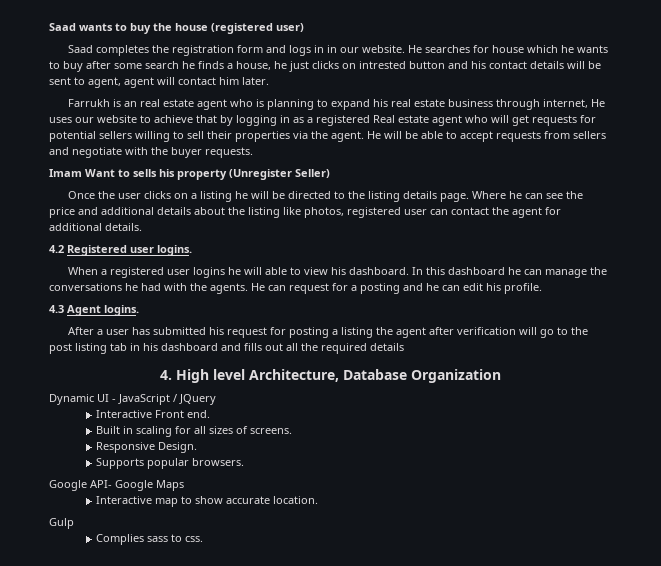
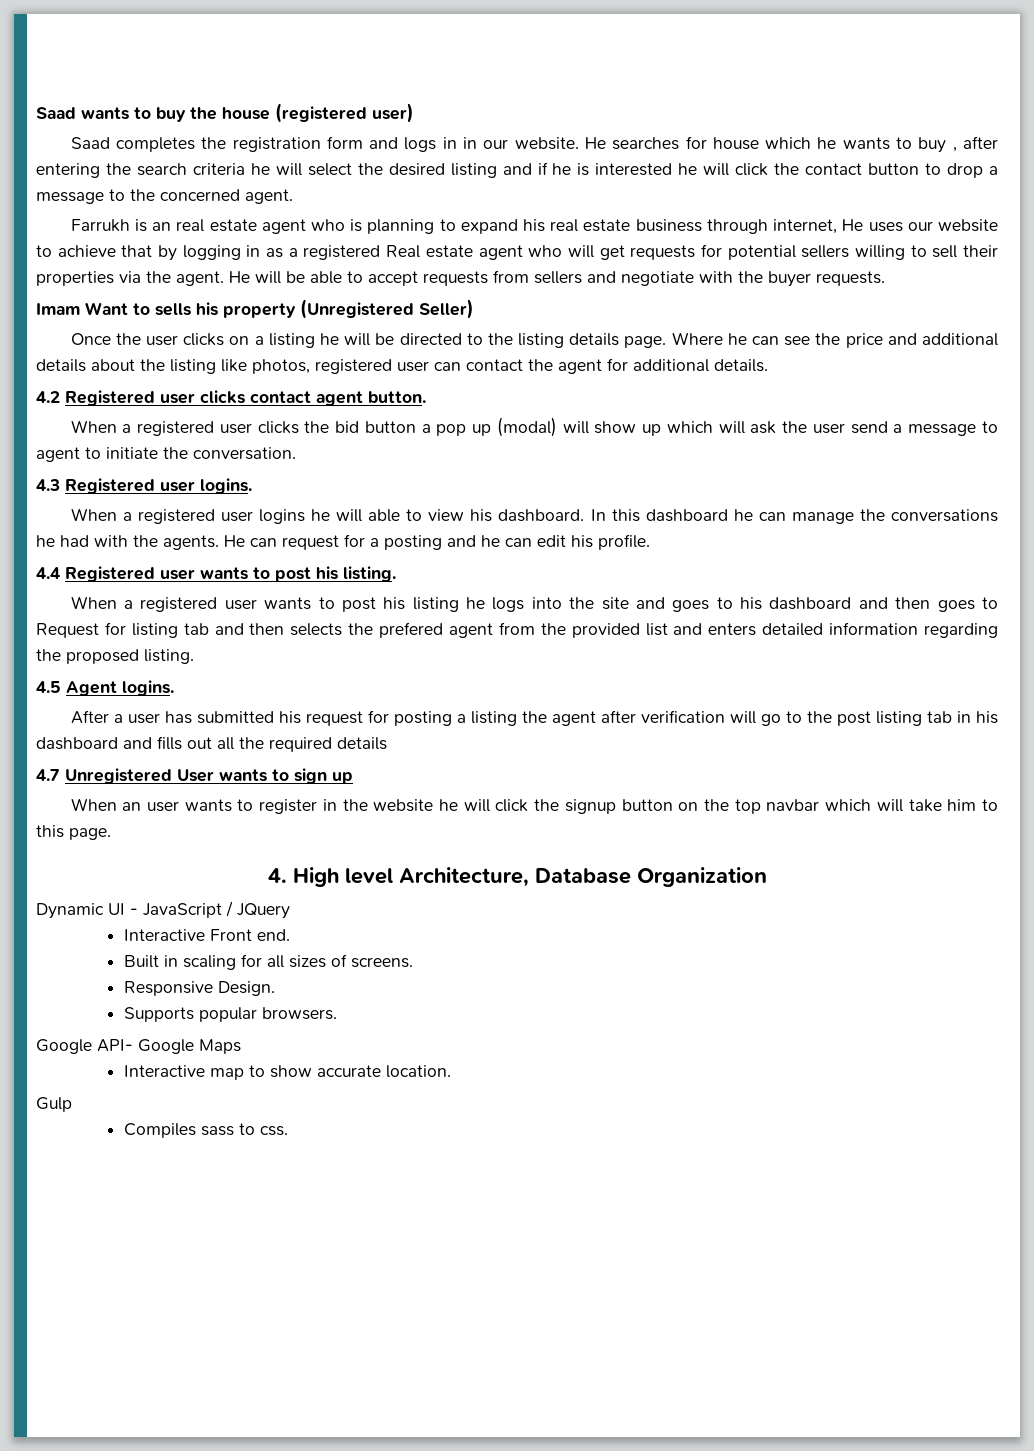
- He searches for house which he wants to buy after some search he finds a house, he just clicks on intrested button and his contact details will be sent to agent, agent will contact him later.
+ He searches for house which he wants to buy , after entering the search criteria he will select the desired listing and if he is interested he will click the contact button to drop a message to the concerned agent.
- Imam Want to sells his property (Unregister Seller)
+ Imam Want to sells his property (Unregistered Seller)
- 4.2 Registered user logins.
+ 4.2 Registered user clicks contact agent button.
+ When a registered user clicks the bid button a pop up (modal) will show up which will ask the user send a message to agent to initiate the conversation.
+ 4.3 Registered user logins.
- 4.3 Agent logins.
+ 4.4 Registered user wants to post his listing.
+ When a registered user wants to post his listing he logs into the site and goes to his dashboard and then goes to Request for listing tab and then selects the prefered agent from the provided list and enters detailed information regarding the proposed listing.
+ 4.5 Agent logins.
+ 4.7 Unregistered User wants to sign up
+ When an user wants to register in the website he will click the signup button on the top navbar which will take him to this page.
- Complies sass to css.
+ Compiles sass to css.

